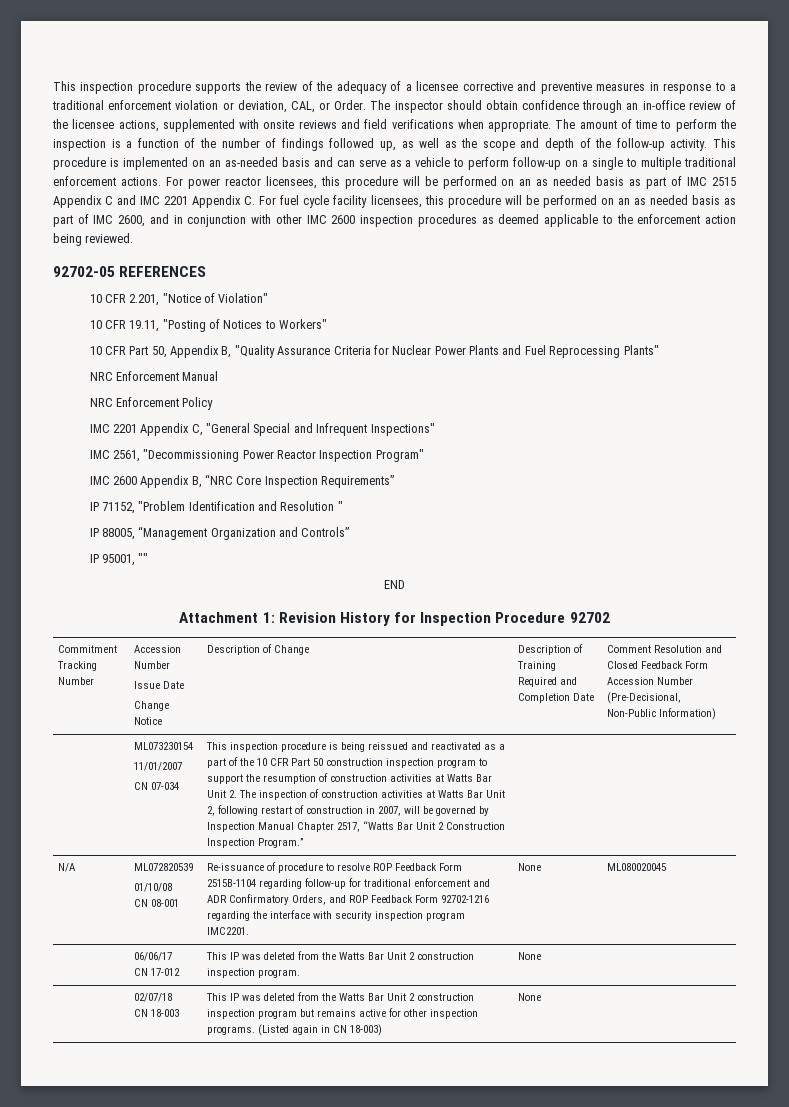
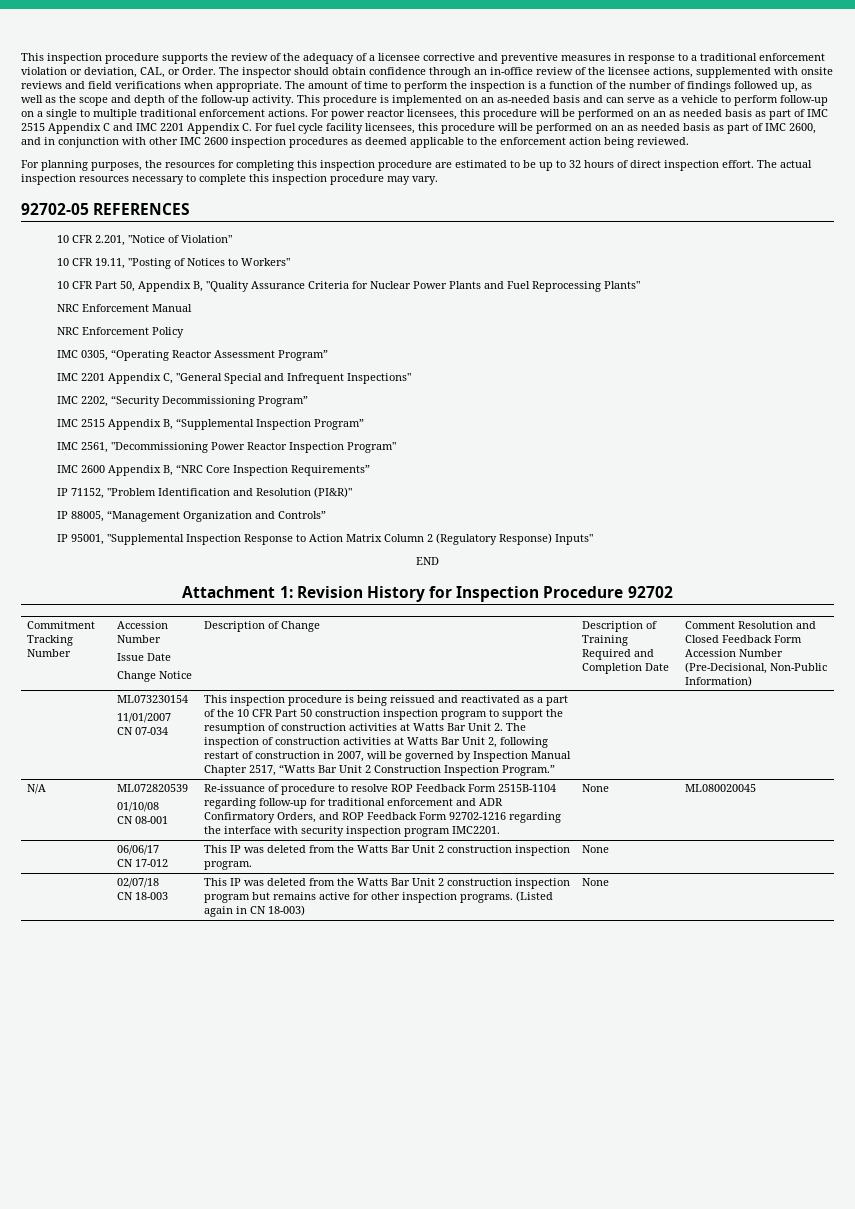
+ For planning purposes, the resources for completing this inspection procedure are estimated to be up to 32 hours of direct inspection effort. The actual inspection resources necessary to complete this inspection procedure may vary.
+ IMC 0305, “Operating Reactor Assessment Program”
+ IMC 2202, “Security Decommissioning Program”
+ IMC 2515 Appendix B, “Supplemental Inspection Program”
- IP 71152, "Problem Identification and Resolution "
+ IP 71152, "Problem Identification and Resolution (PI&R)"
- IP 95001, ""
+ IP 95001, "Supplemental Inspection Response to Action Matrix Column 2 (Regulatory Response) Inputs"

